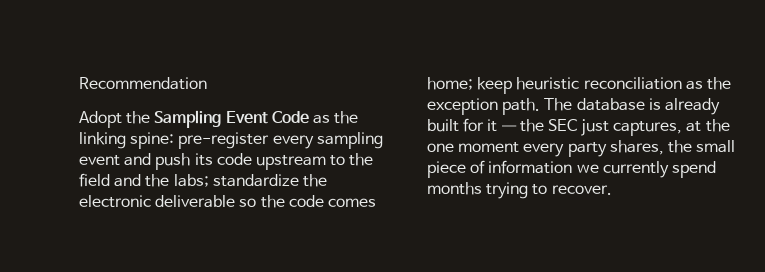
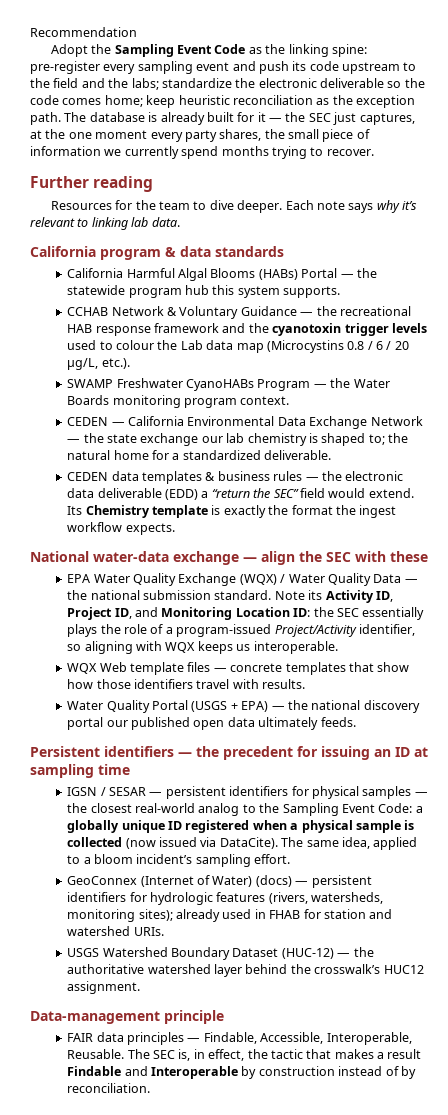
+ Further reading
+ Resources for the team to dive deeper. Each note says why it’s relevant to linking lab data.
+ California program & data standards
+ California Harmful Algal Blooms (HABs) Portal — the statewide program hub this system supports.
+ CCHAB Network & Voluntary Guidance — the recreational HAB response framework and the cyanotoxin trigger levels used to colour the Lab data map (Microcystins 0.8 / 6 / 20 µg/L, etc.).
+ SWAMP Freshwater CyanoHABs Program — the Water Boards monitoring program context.
+ CEDEN — California Environmental Data Exchange Network — the state exchange our lab chemistry is shaped to; the natural home for a standardized deliverable.
+ CEDEN data templates & business rules — the electronic data deliverable (EDD) a “return the SEC” field would extend. Its Chemistry template is exactly the format the ingest workflow expects.
+ National water-data exchange — align the SEC with these
+ EPA Water Quality Exchange (WQX) / Water Quality Data — the national submission standard. Note its Activity ID, Project ID, and Monitoring Location ID: the SEC essentially plays the role of a program-issued Project/Activity identifier, so aligning with WQX keeps us interoperable.
+ WQX Web template files — concrete templates that show how those identifiers travel with results.
+ Water Quality Portal (USGS + EPA) — the national discovery portal our published open data ultimately feeds.
+ Persistent identifiers — the precedent for issuing an ID at sampling time
+ IGSN / SESAR — persistent identifiers for physical samples — the closest real-world analog to the Sampling Event Code: a globally unique ID registered when a physical sample is collected (now issued via DataCite). The same idea, applied to a bloom incident’s sampling effort.
+ GeoConnex (Internet of Water) (docs) — persistent identifiers for hydrologic features (rivers, watersheds, monitoring sites); already used in FHAB for station and watershed URIs.
+ USGS Watershed Boundary Dataset (HUC-12) — the authoritative watershed layer behind the crosswalk’s HUC12 assignment.
+ Data-management principle
+ FAIR data principles — Findable, Accessible, Interoperable, Reusable. The SEC is, in effect, the tactic that makes a result Findable and Interoperable by construction instead of by reconciliation.

